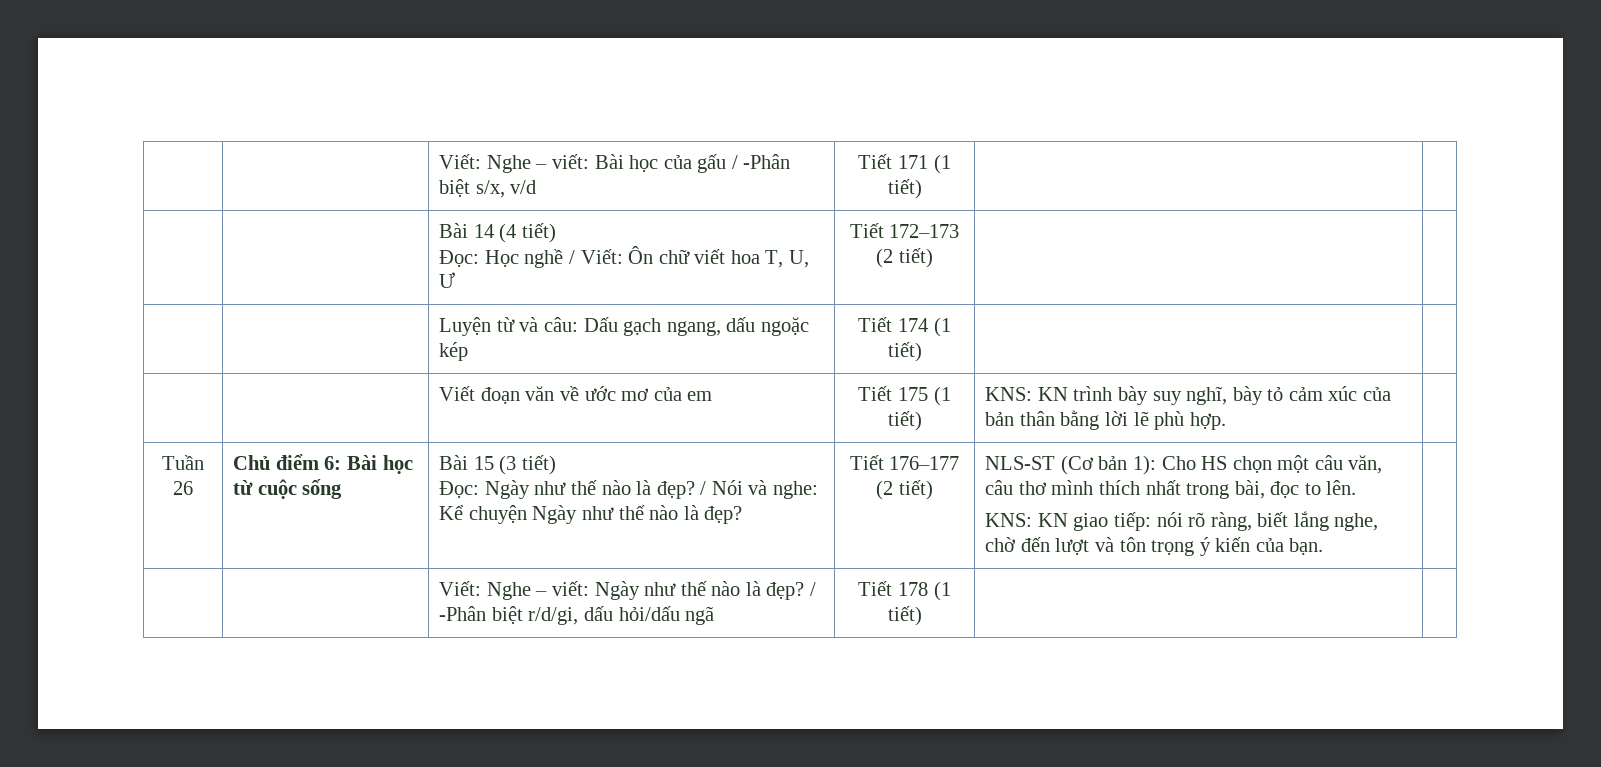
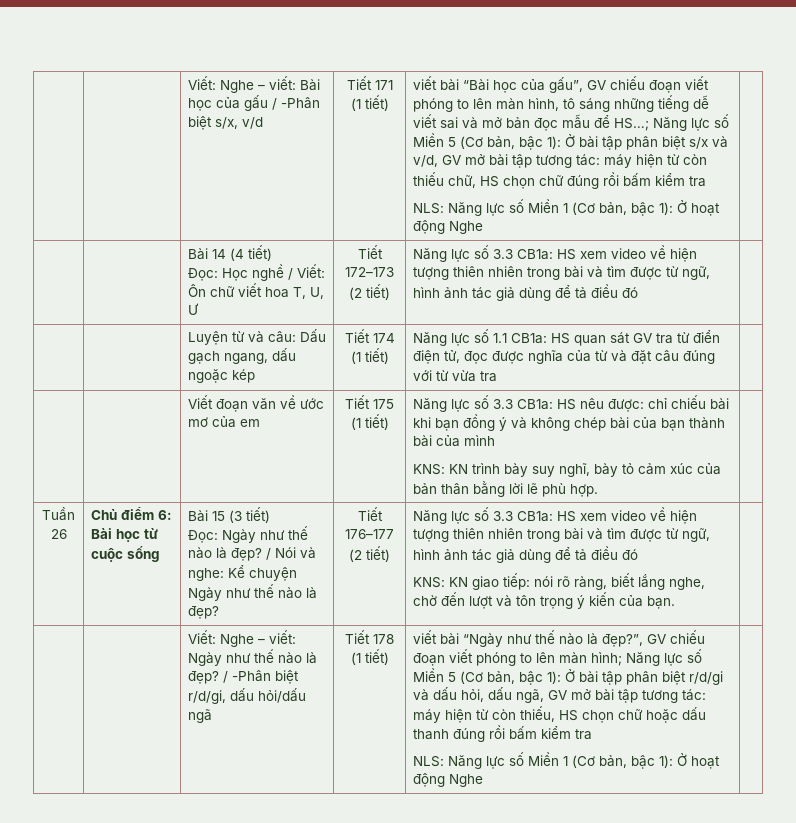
+ viết bài “Bài học của gấu”, GV chiếu đoạn viết phóng to lên màn hình, tô sáng những tiếng dễ viết sai và mở bản đọc mẫu để HS…; Năng lực số Miền 5 (Cơ bản, bậc 1): Ở bài tập phân biệt s/x và v/d, GV mở bài tập tương tác: máy hiện từ còn thiếu chữ, HS chọn chữ đúng rồi bấm kiểm tra
+ NLS: Năng lực số Miền 1 (Cơ bản, bậc 1): Ở hoạt động Nghe
- Tiết 172–173 (2 tiết)
+ Tiết 172–173 (2 tiết) | Năng lực số 3.3 CB1a: HS xem video về hiện tượng thiên nhiên trong bài và tìm được từ ngữ, hình ảnh tác giả dùng để tả điều đó
+ Năng lực số 1.1 CB1a: HS quan sát GV tra từ điển điện tử, đọc được nghĩa của từ và đặt câu đúng với từ vừa tra
+ Năng lực số 3.3 CB1a: HS nêu được: chỉ chiếu bài khi bạn đồng ý và không chép bài của bạn thành bài của mình
- Tiết 176–177 (2 tiết) | NLS-ST (Cơ bản 1): Cho HS chọn một câu văn, câu thơ mình thích nhất trong bài, đọc to lên.
+ Tiết 176–177 (2 tiết) | Năng lực số 3.3 CB1a: HS xem video về hiện tượng thiên nhiên trong bài và tìm được từ ngữ, hình ảnh tác giả dùng để tả điều đó
+ viết bài “Ngày như thế nào là đẹp?”, GV chiếu đoạn viết phóng to lên màn hình; Năng lực số Miền 5 (Cơ bản, bậc 1): Ở bài tập phân biệt r/d/gi và dấu hỏi, dấu ngã, GV mở bài tập tương tác: máy hiện từ còn thiếu, HS chọn chữ hoặc dấu thanh đúng rồi bấm kiểm tra
+ NLS: Năng lực số Miền 1 (Cơ bản, bậc 1): Ở hoạt động Nghe

